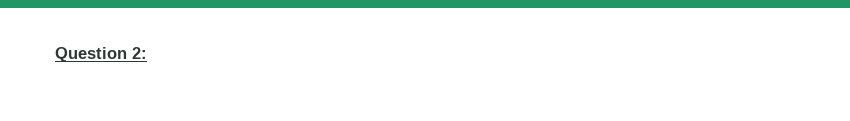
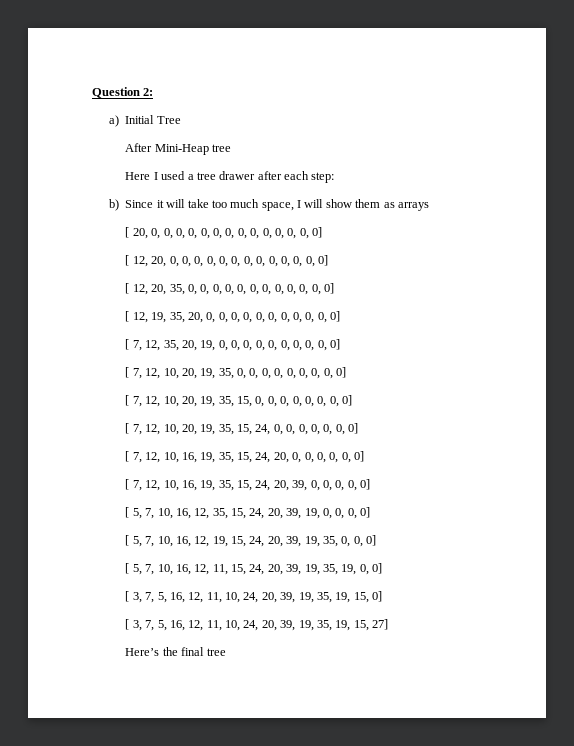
+ a) Initial Tree
+ After Mini-Heap tree
+ Here I used a tree drawer after each step:
+ b) Since it will take too much space, I will show them as arrays
+ [ 20, 0, 0, 0, 0, 0, 0, 0, 0, 0, 0, 0, 0, 0, 0]
+ [ 12, 20, 0, 0, 0, 0, 0, 0, 0, 0, 0, 0, 0, 0, 0]
+ [ 12, 20, 35, 0, 0, 0, 0, 0, 0, 0, 0, 0, 0, 0, 0]
+ [ 12, 19, 35, 20, 0, 0, 0, 0, 0, 0, 0, 0, 0, 0, 0]
+ [ 7, 12, 35, 20, 19, 0, 0, 0, 0, 0, 0, 0, 0, 0, 0]
+ [ 7, 12, 10, 20, 19, 35, 0, 0, 0, 0, 0, 0, 0, 0, 0]
+ [ 7, 12, 10, 20, 19, 35, 15, 0, 0, 0, 0, 0, 0, 0, 0]
+ [ 7, 12, 10, 20, 19, 35, 15, 24, 0, 0, 0, 0, 0, 0, 0]
+ [ 7, 12, 10, 16, 19, 35, 15, 24, 20, 0, 0, 0, 0, 0, 0]
+ [ 7, 12, 10, 16, 19, 35, 15, 24, 20, 39, 0, 0, 0, 0, 0]
+ [ 5, 7, 10, 16, 12, 35, 15, 24, 20, 39, 19, 0, 0, 0, 0]
+ [ 5, 7, 10, 16, 12, 19, 15, 24, 20, 39, 19, 35, 0, 0, 0]
+ [ 5, 7, 10, 16, 12, 11, 15, 24, 20, 39, 19, 35, 19, 0, 0]
+ [ 3, 7, 5, 16, 12, 11, 10, 24, 20, 39, 19, 35, 19, 15, 0]
+ [ 3, 7, 5, 16, 12, 11, 10, 24, 20, 39, 19, 35, 19, 15, 27]
+ Here’s the final tree

